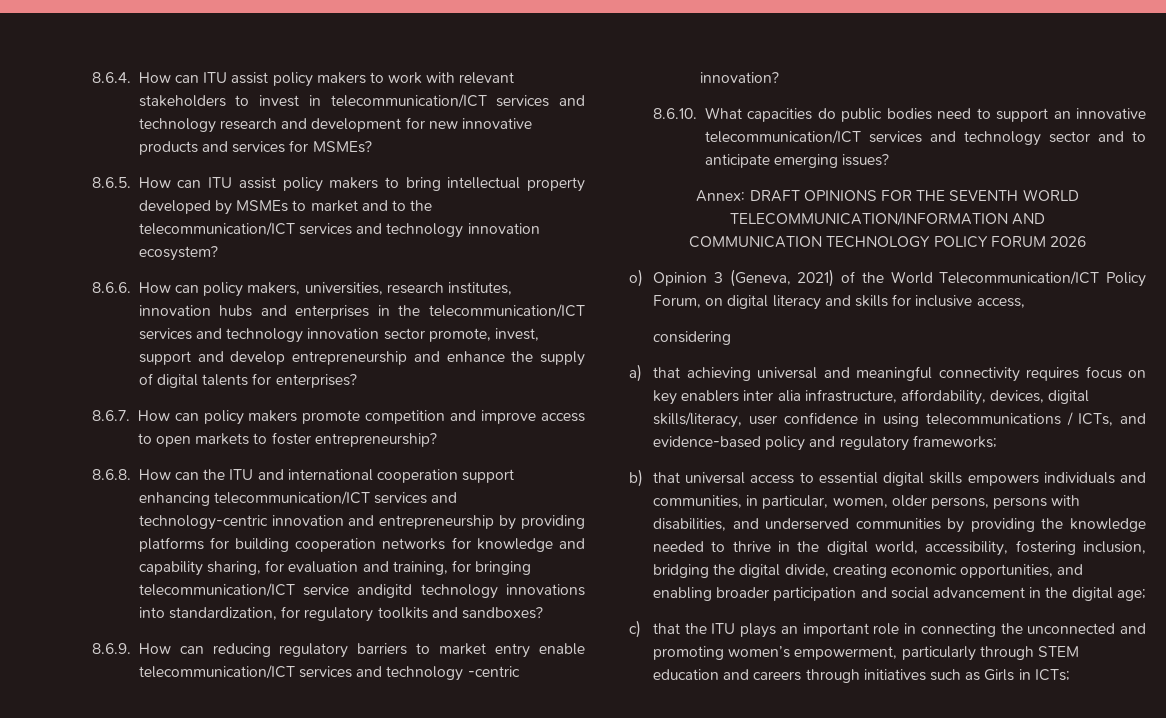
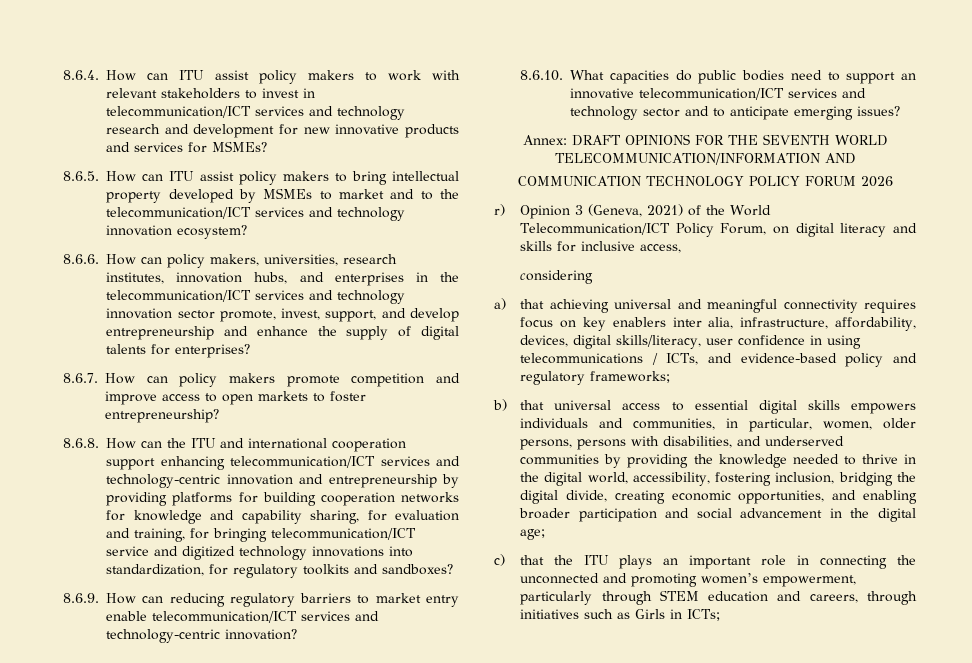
- 8.6.6. How can policy makers, universities, research institutes, innovation hubs and enterprises in the telecommunication/ICT services and technology innovation sector promote, invest, support and develop entrepreneurship and enhance the supply of digital talents for enterprises?
+ 8.6.6. How can policy makers, universities, research institutes, innovation hubs, and enterprises in the telecommunication/ICT services and technology innovation sector promote, invest, support, and develop entrepreneurship and enhance the supply of digital talents for enterprises?
- 8.6.8. How can the ITU and international cooperation support enhancing telecommunication/ICT services and technology-centric innovation and entrepreneurship by providing platforms for building cooperation networks for knowledge and capability sharing, for evaluation and training, for bringing telecommunication/ICT service andigitd technology innovations into standardization, for regulatory toolkits and sandboxes?
+ 8.6.8. How can the ITU and international cooperation support enhancing telecommunication/ICT services and technology-centric innovation and entrepreneurship by providing platforms for building cooperation networks for knowledge and capability sharing, for evaluation and training, for bringing telecommunication/ICT service and digitized technology innovations into standardization, for regulatory toolkits and sandboxes?
- 8.6.9. How can reducing regulatory barriers to market entry enable telecommunication/ICT services and technology -centric innovation?
+ 8.6.9. How can reducing regulatory barriers to market entry enable telecommunication/ICT services and technology-centric innovation?
- o) Opinion 3 (Geneva, 2021) of the World Telecommunication/ICT Policy Forum, on digital literacy and skills for inclusive access,
+ r) Opinion 3 (Geneva, 2021) of the World Telecommunication/ICT Policy Forum, on digital literacy and skills for inclusive access,
- a) that achieving universal and meaningful connectivity requires focus on key enablers inter alia infrastructure, affordability, devices, digital skills/literacy, user confidence in using telecommunications / ICTs, and evidence-based policy and regulatory frameworks;
+ a) that achieving universal and meaningful connectivity requires focus on key enablers inter alia, infrastructure, affordability, devices, digital skills/literacy, user confidence in using telecommunications / ICTs, and evidence-based policy and regulatory frameworks;
- c) that the ITU plays an important role in connecting the unconnected and promoting women’s empowerment, particularly through STEM education and careers through initiatives such as Girls in ICTs;
+ c) that the ITU plays an important role in connecting the unconnected and promoting women’s empowerment, particularly through STEM education and careers, through initiatives such as Girls in ICTs;

